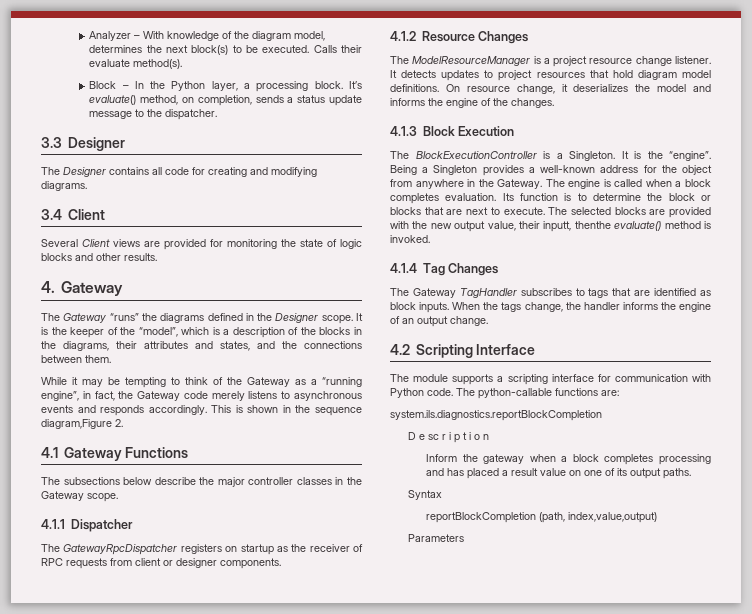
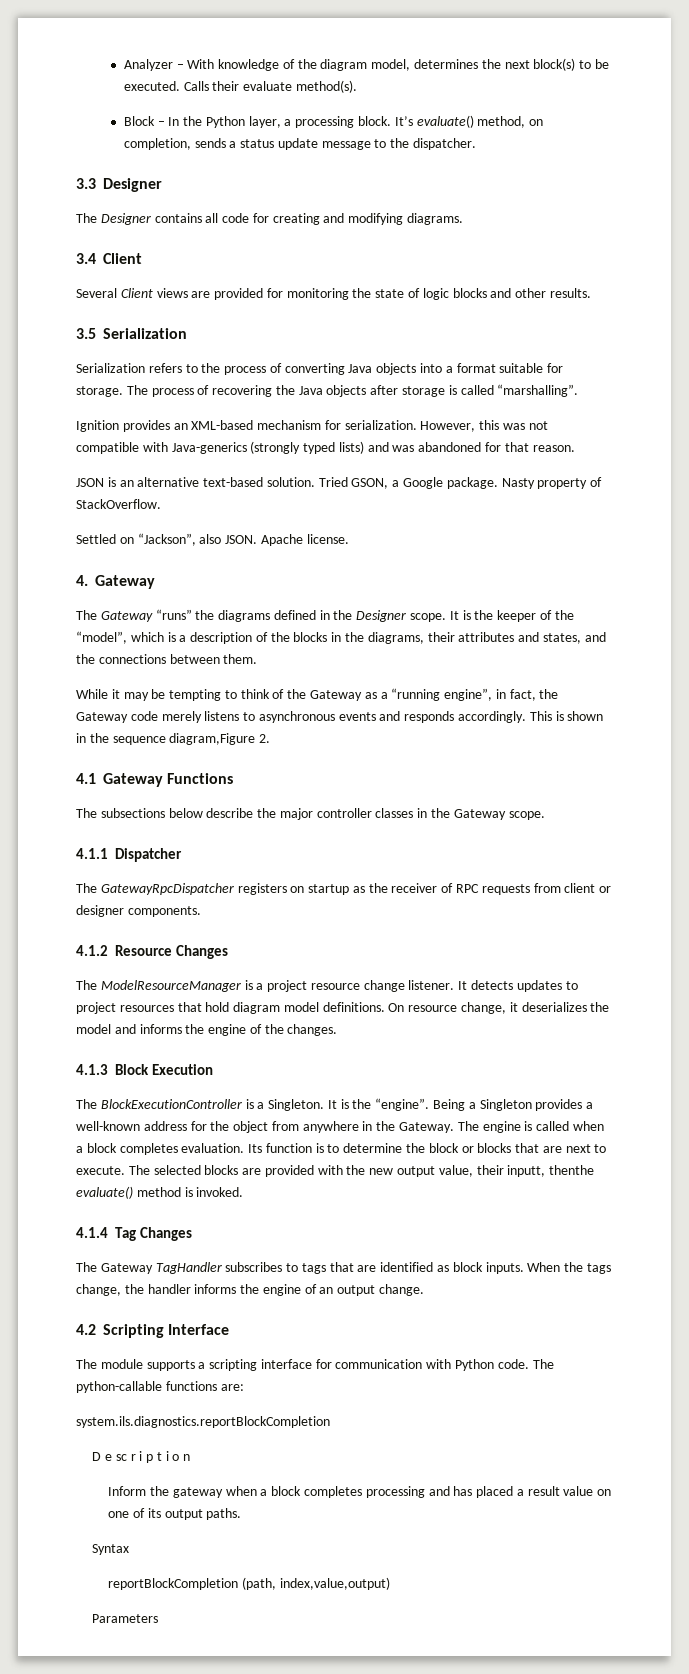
+ 3.5 Serialization
+ Serialization refers to the process of converting Java objects into a format suitable for storage. The process of recovering the Java objects after storage is called “marshalling”.
+ Ignition provides an XML-based mechanism for serialization. However, this was not compatible with Java-generics (strongly typed lists) and was abandoned for that reason.
+ JSON is an alternative text-based solution. Tried GSON, a Google package. Nasty property of StackOverflow.
+ Settled on “Jackson”, also JSON. Apache license.

